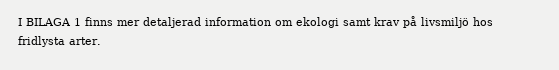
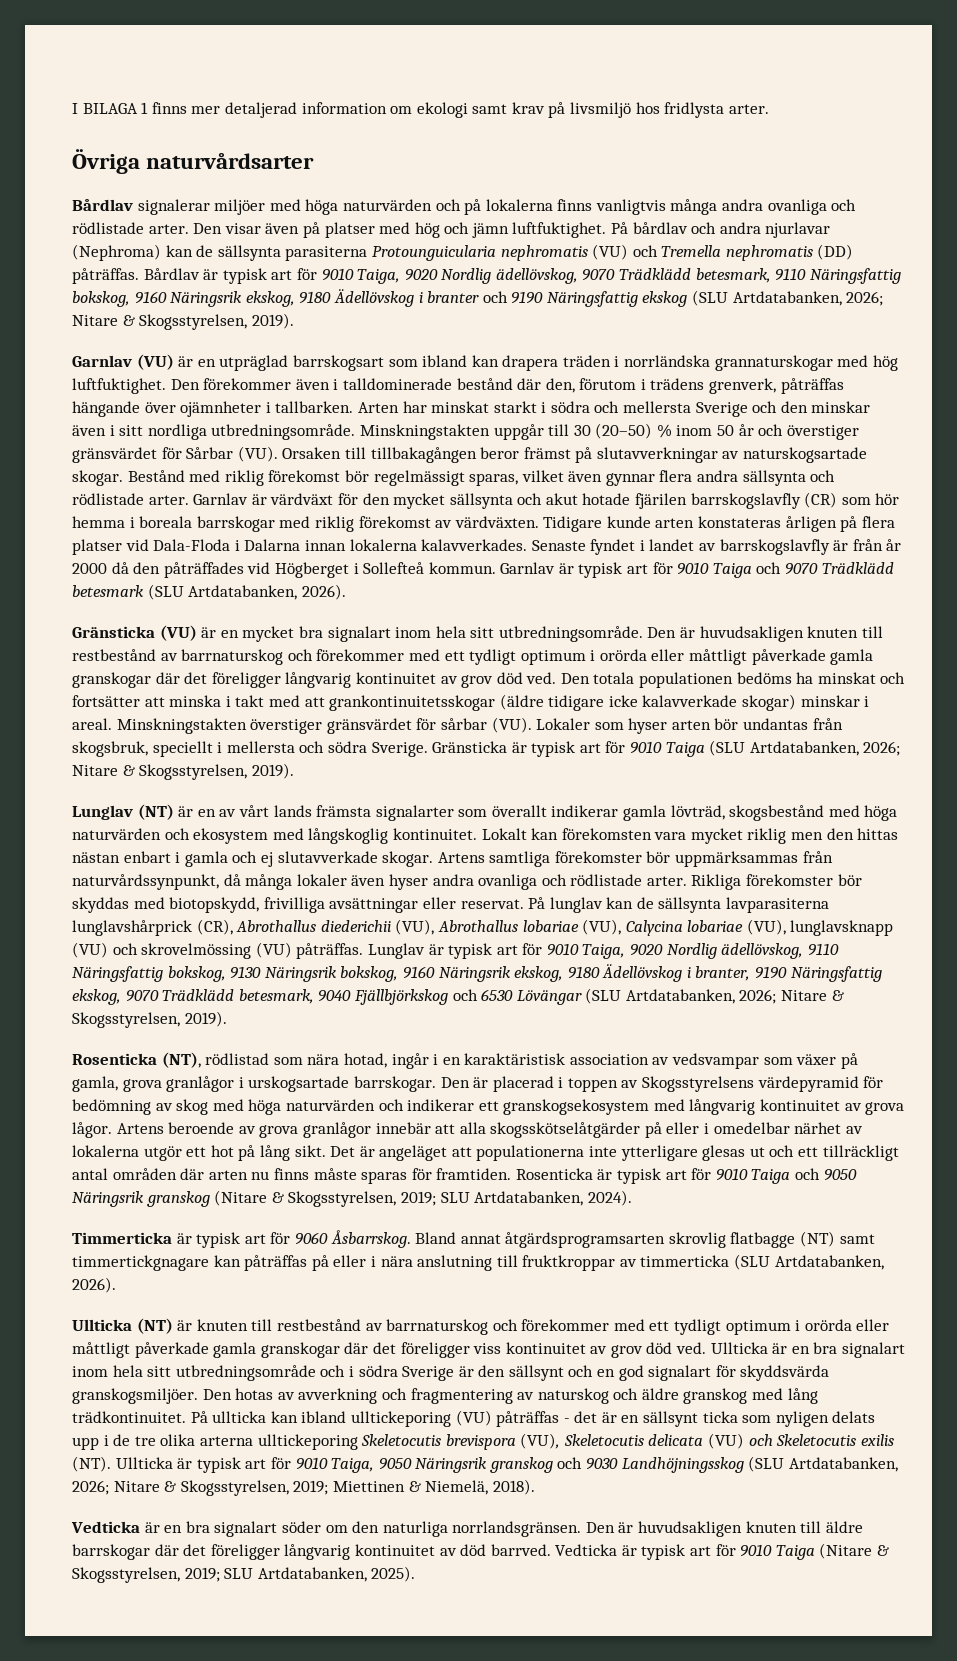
+ Övriga naturvårdsarter
+ Bårdlav signalerar miljöer med höga naturvärden och på lokalerna finns vanligtvis många andra ovanliga och rödlistade arter. Den visar även på platser med hög och jämn luftfuktighet. På bårdlav och andra njurlavar (Nephroma) kan de sällsynta parasiterna Protounguicularia nephromatis (VU) och Tremella nephromatis (DD) påträffas. Bårdlav är typisk art för 9010 Taiga, 9020 Nordlig ädellövskog, 9070 Trädklädd betesmark, 9110 Näringsfattig bokskog, 9160 Näringsrik ekskog, 9180 Ädellövskog i branter och 9190 Näringsfattig ekskog (SLU Artdatabanken, 2026; Nitare & Skogsstyrelsen, 2019).
+ Garnlav (VU) är en utpräglad barrskogsart som ibland kan drapera träden i norrländska grannaturskogar med hög luftfuktighet. Den förekommer även i talldominerade bestånd där den, förutom i trädens grenverk, påträffas hängande över ojämnheter i tallbarken. Arten har minskat starkt i södra och mellersta Sverige och den minskar även i sitt nordliga utbredningsområde. Minskningstakten uppgår till 30 (20–50) % inom 50 år och överstiger gränsvärdet för Sårbar (VU). Orsaken till tillbakagången beror främst på slutavverkningar av naturskogsartade skogar. Bestånd med riklig förekomst bör regelmässigt sparas, vilket även gynnar flera andra sällsynta och rödlistade arter. Garnlav är värdväxt för den mycket sällsynta och akut hotade fjärilen barrskogslavfly (CR) som hör hemma i boreala barrskogar med riklig förekomst av värdväxten. Tidigare kunde arten konstateras årligen på flera platser vid Dala-Floda i Dalarna innan lokalerna kalavverkades. Senaste fyndet i landet av barrskogslavfly är från år 2000 då den påträffades vid Högberget i Sollefteå kommun. Garnlav är typisk art för 9010 Taiga och 9070 Trädklädd betesmark (SLU Artdatabanken, 2026).
+ Gränsticka (VU) är en mycket bra signalart inom hela sitt utbredningsområde. Den är huvudsakligen knuten till restbestånd av barrnaturskog och förekommer med ett tydligt optimum i orörda eller måttligt påverkade gamla granskogar där det föreligger långvarig kontinuitet av grov död ved. Den totala populationen bedöms ha minskat och fortsätter att minska i takt med att grankontinuitetsskogar (äldre tidigare icke kalavverkade skogar) minskar i areal. Minskningstakten överstiger gränsvärdet för sårbar (VU). Lokaler som hyser arten bör undantas från skogsbruk, speciellt i mellersta och södra Sverige. Gränsticka är typisk art för 9010 Taiga (SLU Artdatabanken, 2026; Nitare & Skogsstyrelsen, 2019).
+ Lunglav (NT) är en av vårt lands främsta signalarter som överallt indikerar gamla lövträd, skogsbestånd med höga naturvärden och ekosystem med långskoglig kontinuitet. Lokalt kan förekomsten vara mycket riklig men den hittas nästan enbart i gamla och ej slutavverkade skogar. Artens samtliga förekomster bör uppmärksammas från naturvårdssynpunkt, då många lokaler även hyser andra ovanliga och rödlistade arter. Rikliga förekomster bör skyddas med biotopskydd, frivilliga avsättningar eller reservat. På lunglav kan de sällsynta lavparasiterna lunglavshårprick (CR), Abrothallus diederichii (VU), Abrothallus lobariae (VU), Calycina lobariae (VU), lunglavsknapp (VU) och skrovelmössing (VU) påträffas. Lunglav är typisk art för 9010 Taiga, 9020 Nordlig ädellövskog, 9110 Näringsfattig bokskog, 9130 Näringsrik bokskog, 9160 Näringsrik ekskog, 9180 Ädellövskog i branter, 9190 Näringsfattig ekskog, 9070 Trädklädd betesmark, 9040 Fjällbjörkskog och 6530 Lövängar (SLU Artdatabanken, 2026; Nitare & Skogsstyrelsen, 2019).
+ Rosenticka (NT), rödlistad som nära hotad, ingår i en karaktäristisk association av vedsvampar som växer på gamla, grova granlågor i urskogsartade barrskogar. Den är placerad i toppen av Skogsstyrelsens värdepyramid för bedömning av skog med höga naturvärden och indikerar ett granskogsekosystem med långvarig kontinuitet av grova lågor. Artens beroende av grova granlågor innebär att alla skogsskötselåtgärder på eller i omedelbar närhet av lokalerna utgör ett hot på lång sikt. Det är angeläget att populationerna inte ytterligare glesas ut och ett tillräckligt antal områden där arten nu finns måste sparas för framtiden. Rosenticka är typisk art för 9010 Taiga och 9050 Näringsrik granskog (Nitare & Skogsstyrelsen, 2019; SLU Artdatabanken, 2024).
+ Timmerticka är typisk art för 9060 Åsbarrskog. Bland annat åtgärdsprogramsarten skrovlig flatbagge (NT) samt timmertickgnagare kan påträffas på eller i nära anslutning till fruktkroppar av timmerticka (SLU Artdatabanken, 2026).
+ Ullticka (NT) är knuten till restbestånd av barrnaturskog och förekommer med ett tydligt optimum i orörda eller måttligt påverkade gamla granskogar där det föreligger viss kontinuitet av grov död ved. Ullticka är en bra signalart inom hela sitt utbredningsområde och i södra Sverige är den sällsynt och en god signalart för skyddsvärda granskogsmiljöer. Den hotas av avverkning och fragmentering av naturskog och äldre granskog med lång trädkontinuitet. På ullticka kan ibland ulltickeporing (VU) påträffas - det är en sällsynt ticka som nyligen delats upp i de tre olika arterna ulltickeporing Skeletocutis brevispora (VU), Skeletocutis delicata (VU) och Skeletocutis exilis (NT). Ullticka är typisk art för 9010 Taiga, 9050 Näringsrik granskog och 9030 Landhöjningsskog (SLU Artdatabanken, 2026; Nitare & Skogsstyrelsen, 2019; Miettinen & Niemelä, 2018).
+ Vedticka är en bra signalart söder om den naturliga norrlandsgränsen. Den är huvudsakligen knuten till äldre barrskogar där det föreligger långvarig kontinuitet av död barrved. Vedticka är typisk art för 9010 Taiga (Nitare & Skogsstyrelsen, 2019; SLU Artdatabanken, 2025).

